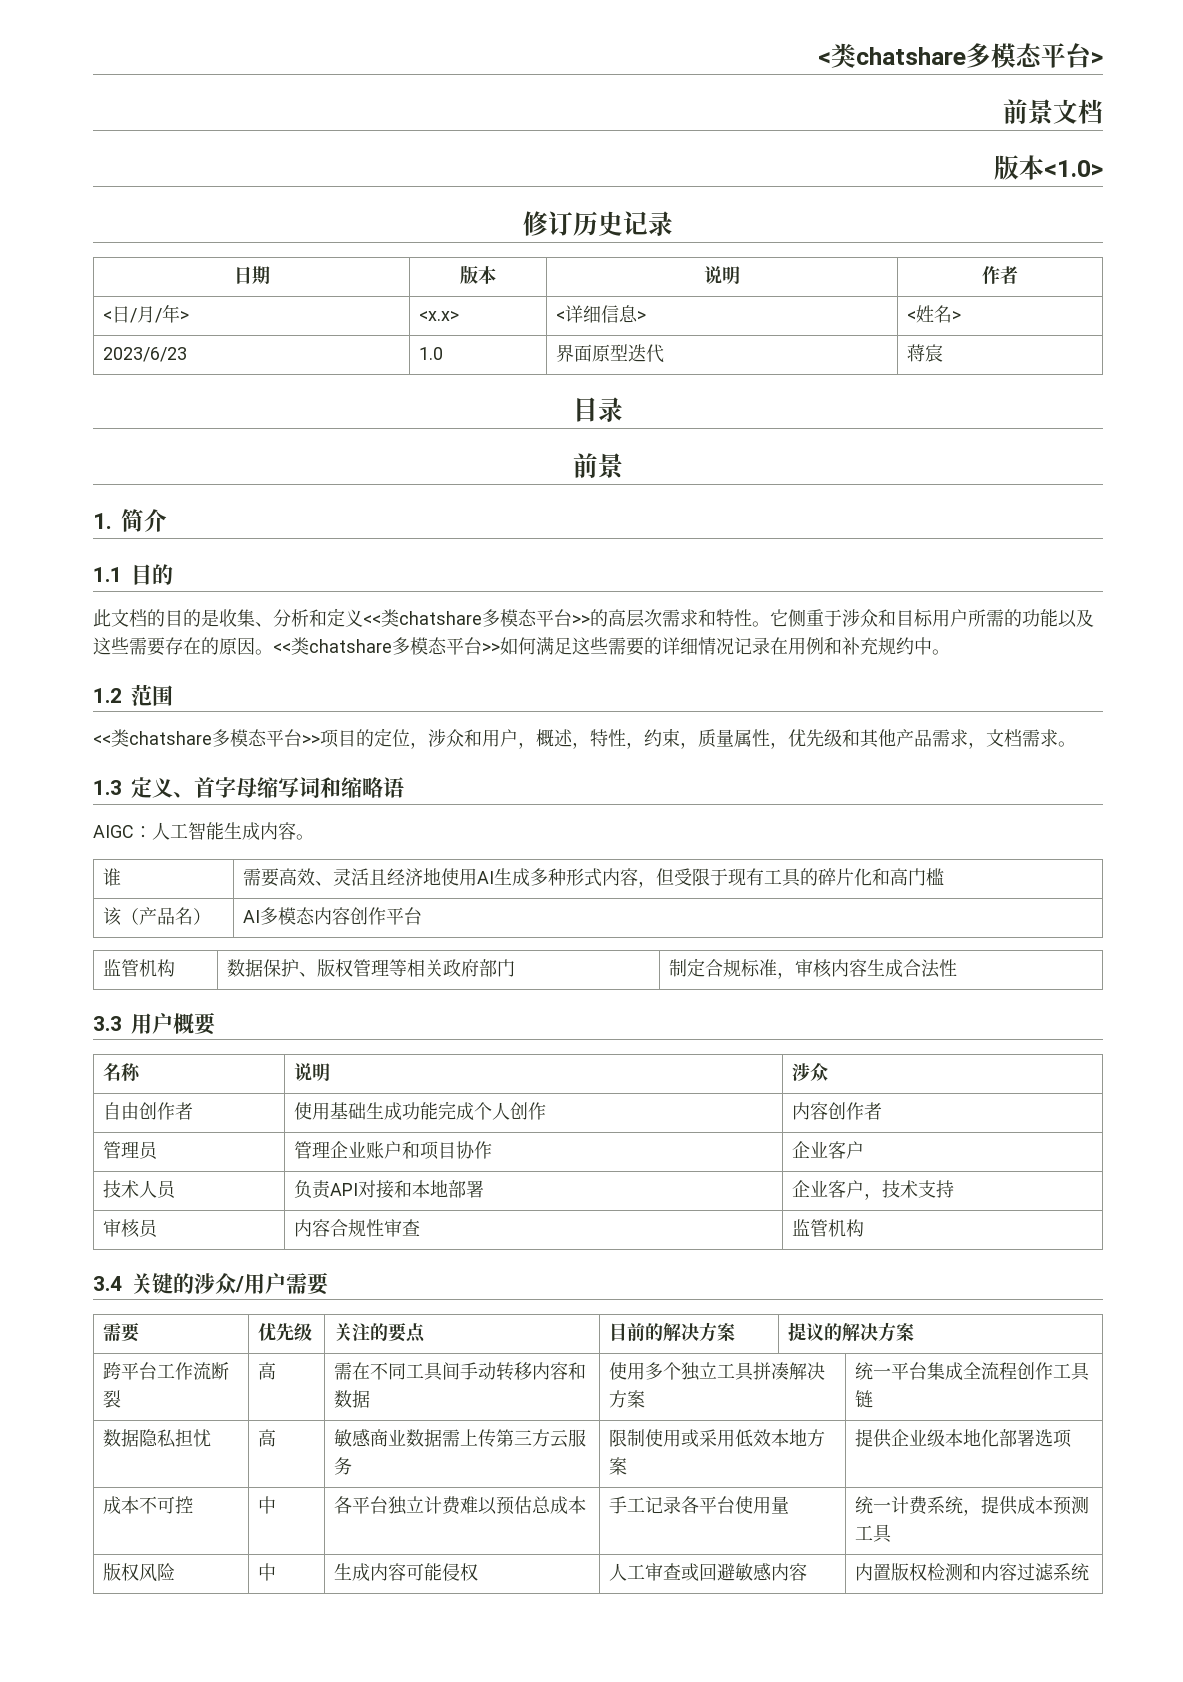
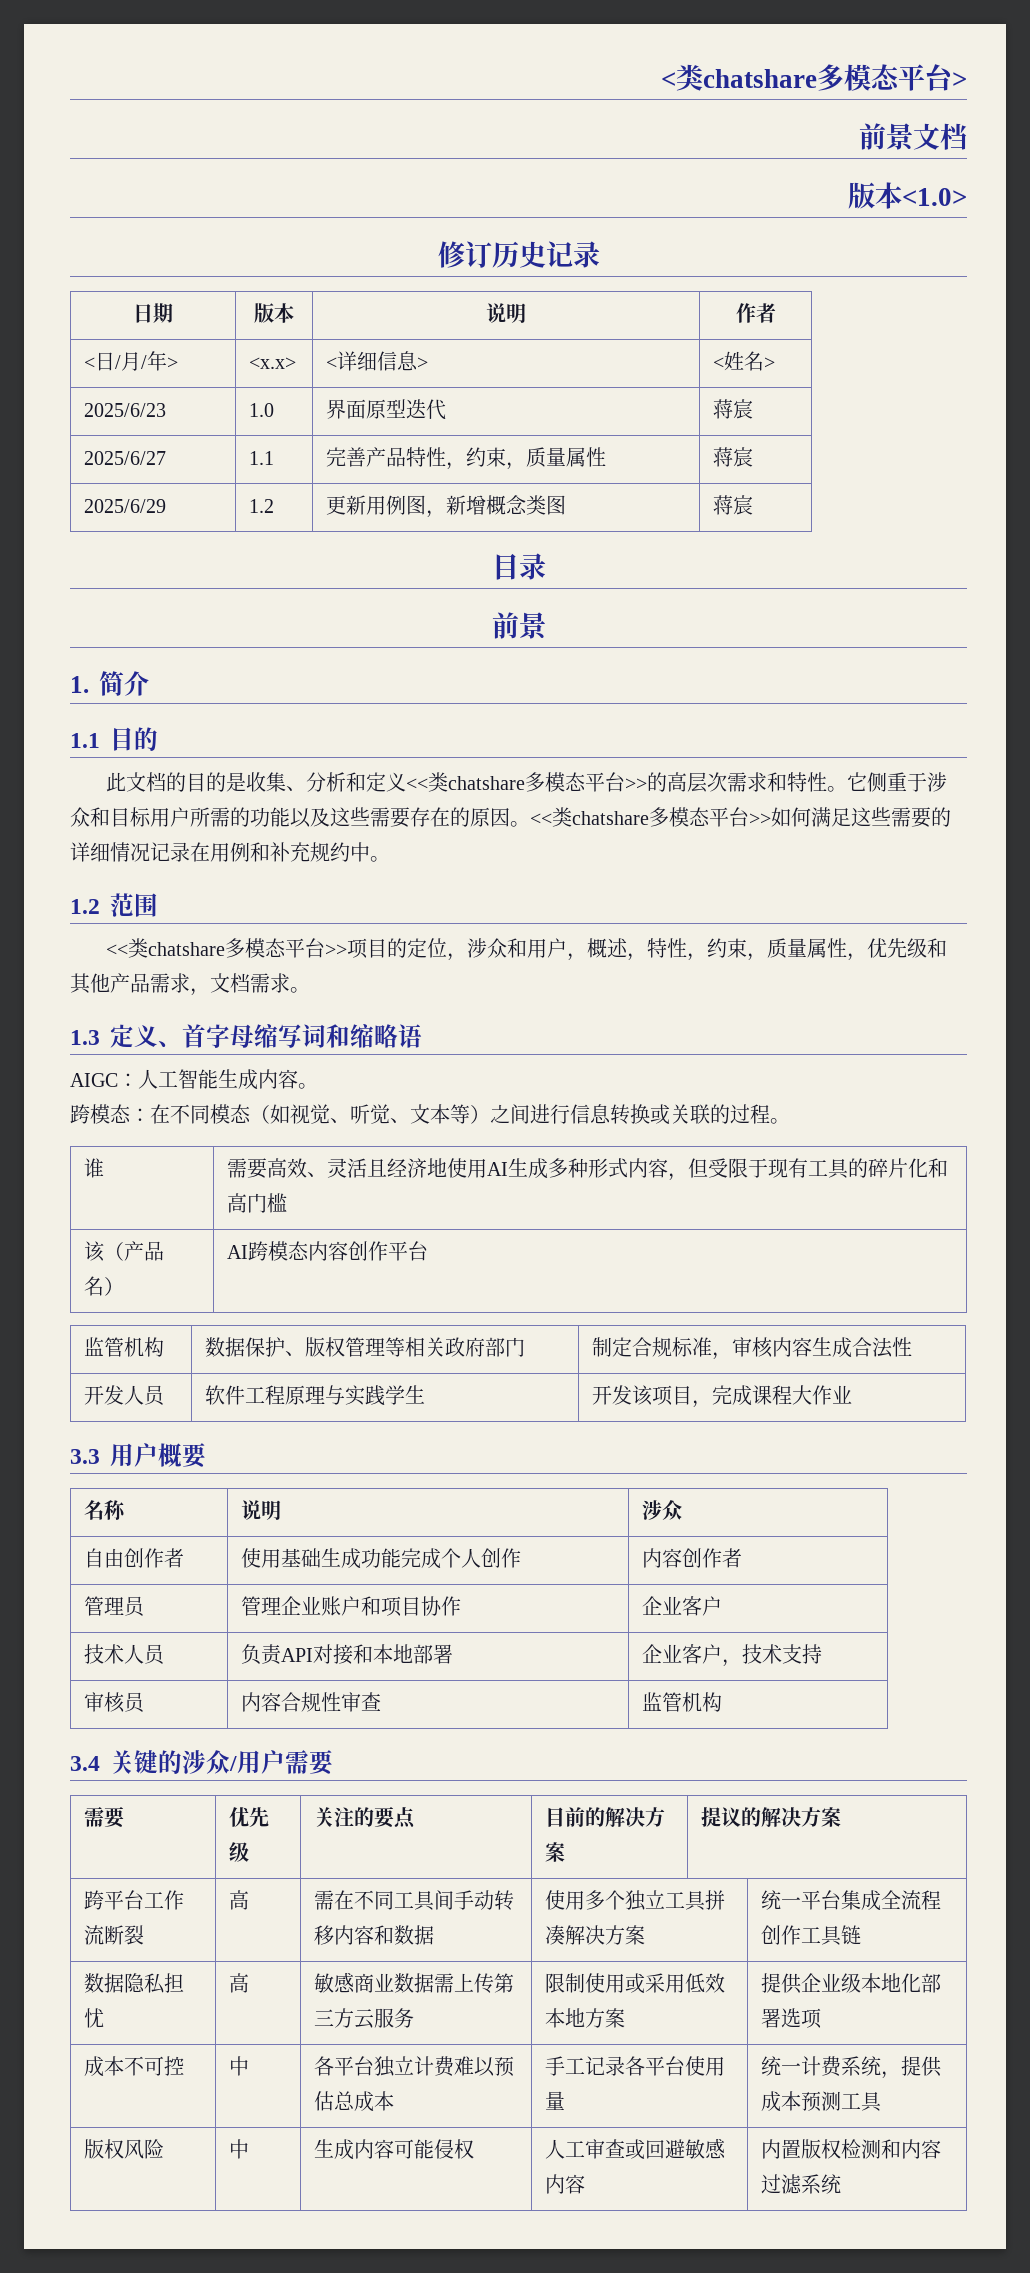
- 2023/6/23 | 1.0 | 界面原型迭代 | 蒋宸
+ 2025/6/23 | 1.0 | 界面原型迭代 | 蒋宸
+ 2025/6/27 | 1.1 | 完善产品特性，约束，质量属性 | 蒋宸
+ 2025/6/29 | 1.2 | 更新用例图，新增概念类图 | 蒋宸
+ 跨模态：在不同模态（如视觉、听觉、文本等）之间进行信息转换或关联的过程。
- 该（产品名） | AI多模态内容创作平台
+ 该（产品名） | AI跨模态内容创作平台
+ 开发人员 | 软件工程原理与实践学生 | 开发该项目，完成课程大作业

